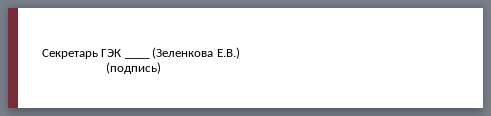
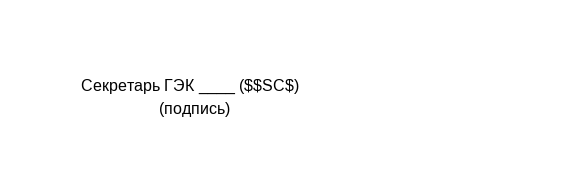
- Секретарь ГЭК ____ (Зеленкова Е.В.)
+ Секретарь ГЭК ____ ($$SC$)

